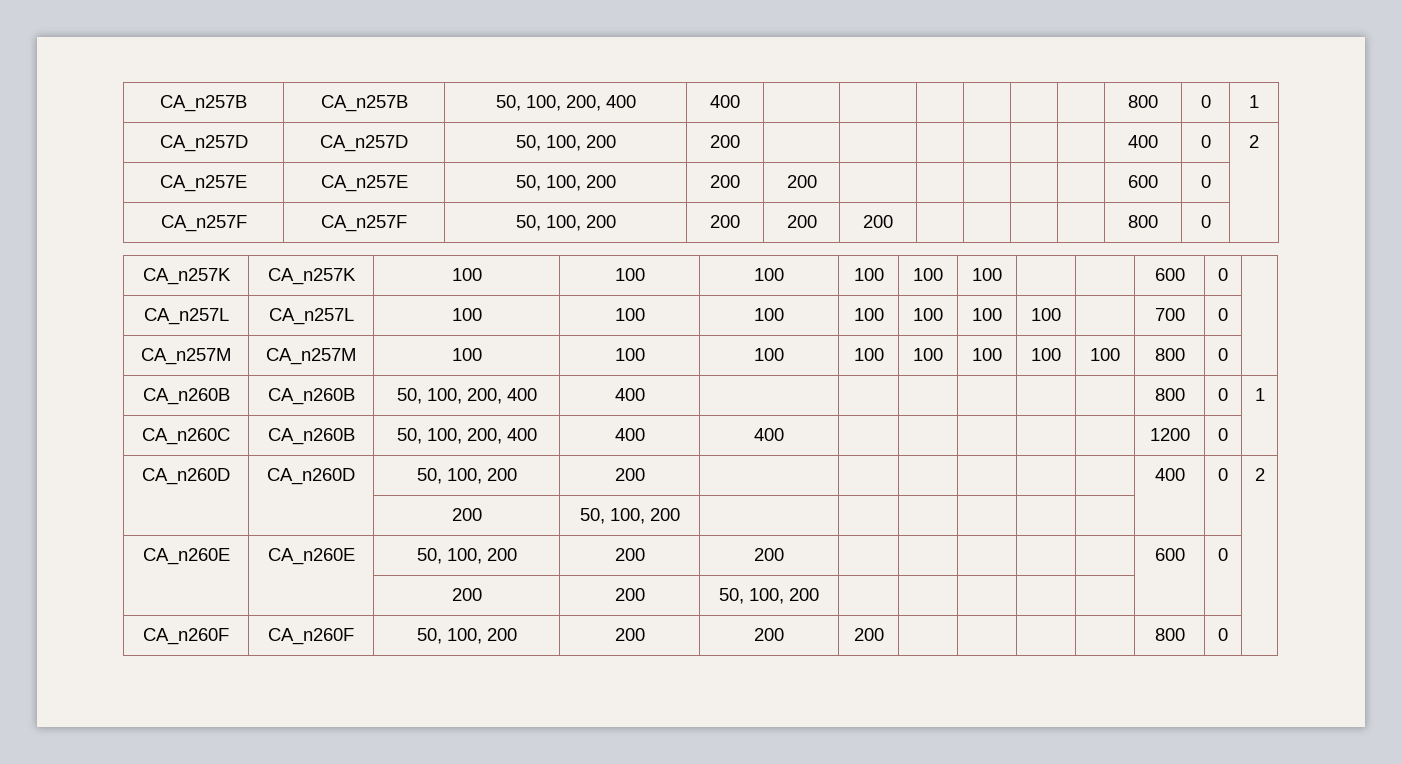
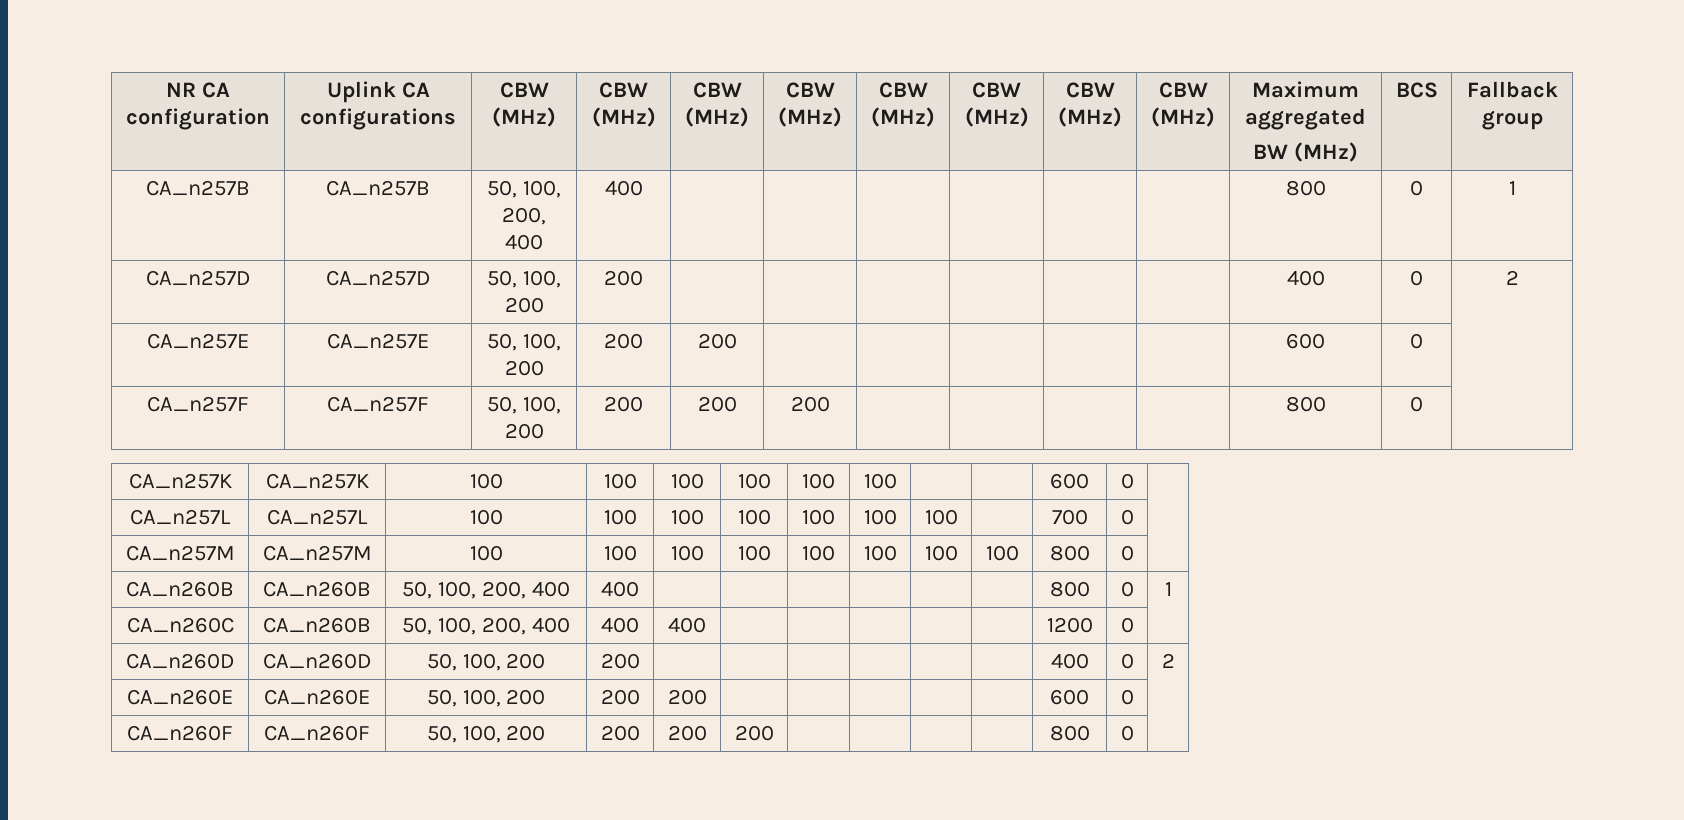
+ NR CA configuration | Uplink CA configurations | CBW (MHz) | CBW (MHz) | CBW (MHz) | CBW (MHz) | CBW (MHz) | CBW (MHz) | CBW (MHz) | CBW (MHz) | Maximum aggregated
+ BW (MHz) | BCS | Fallback group
- | | 200 | 50, 100, 200 | | | | | | | | |
- | | 200 | 200 | 50, 100, 200 | | | | | | | |

